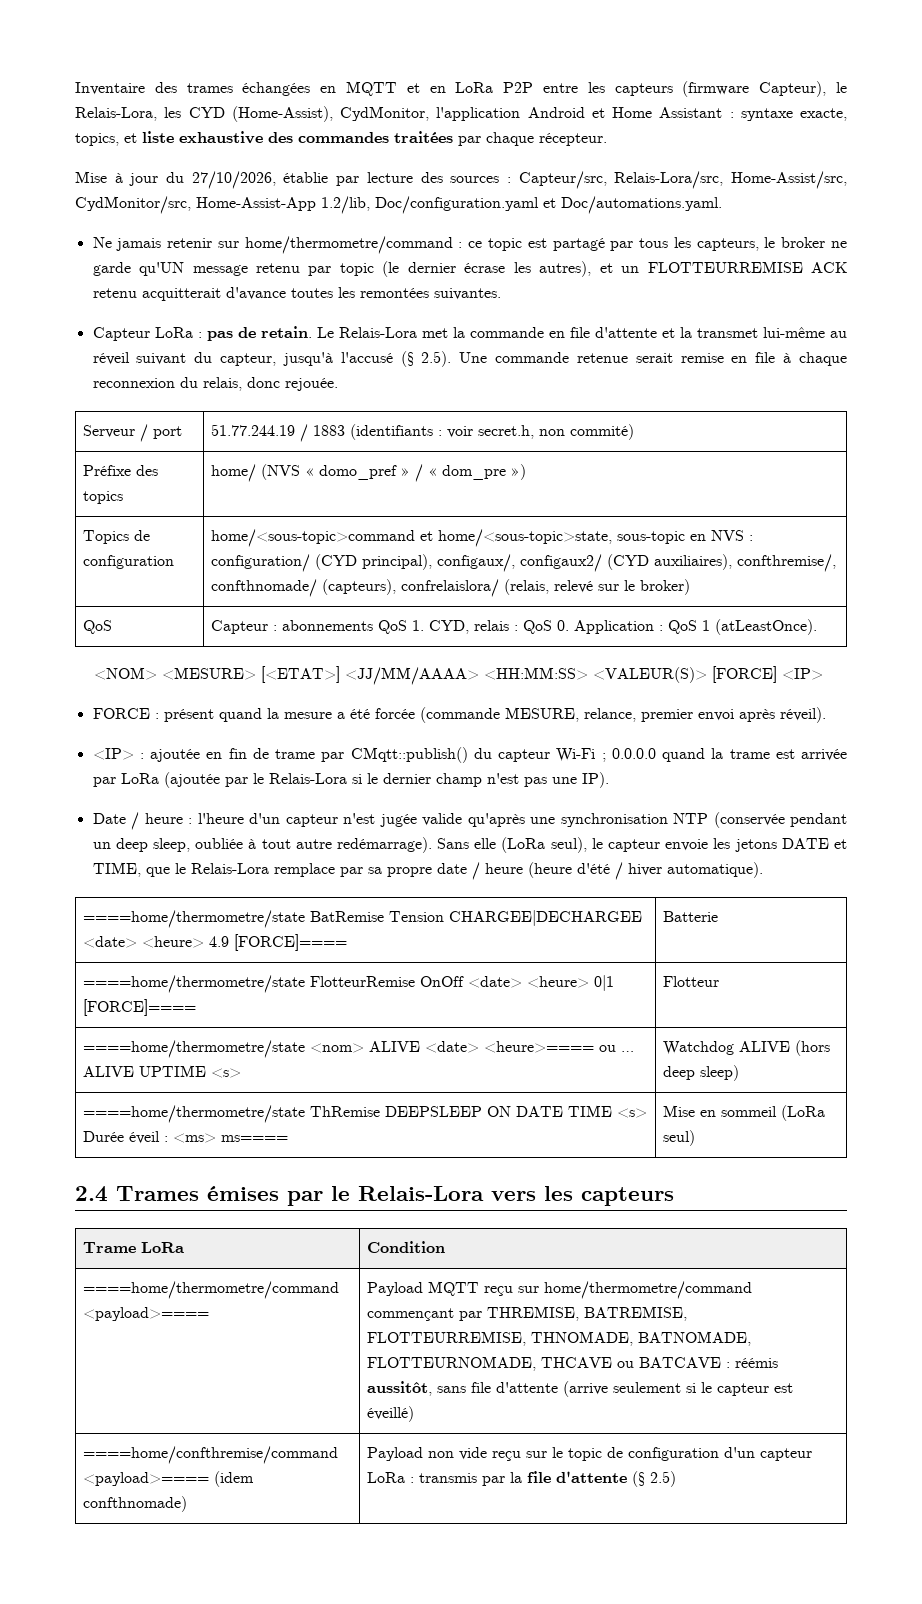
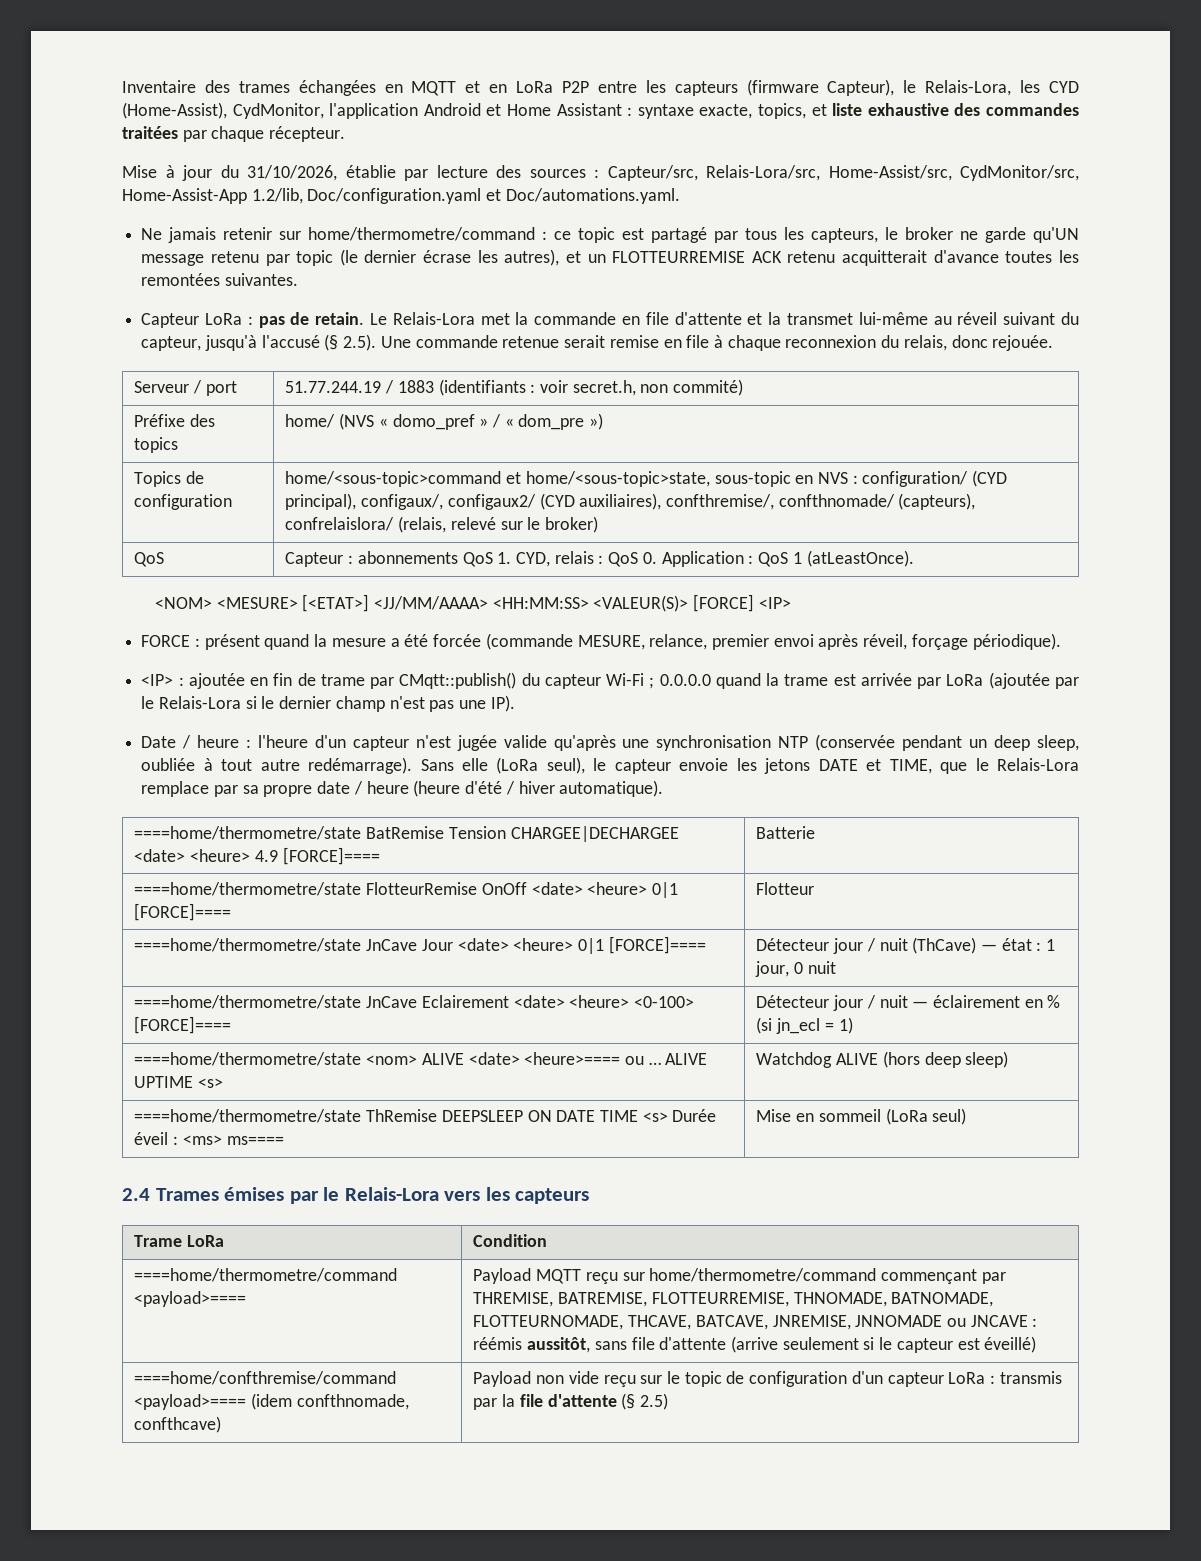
- Mise à jour du 27/10/2026, établie par lecture des sources : Capteur/src, Relais-Lora/src, Home-Assist/src, CydMonitor/src, Home-Assist-App 1.2/lib, Doc/configuration.yaml et Doc/automations.yaml.
+ Mise à jour du 31/10/2026, établie par lecture des sources : Capteur/src, Relais-Lora/src, Home-Assist/src, CydMonitor/src, Home-Assist-App 1.2/lib, Doc/configuration.yaml et Doc/automations.yaml.
- FORCE : présent quand la mesure a été forcée (commande MESURE, relance, premier envoi après réveil).
+ FORCE : présent quand la mesure a été forcée (commande MESURE, relance, premier envoi après réveil, forçage périodique).
+ ====home/thermometre/state JnCave Jour <date> <heure> 0|1 [FORCE]==== | Détecteur jour / nuit (ThCave) — état : 1 jour, 0 nuit
+ ====home/thermometre/state JnCave Eclairement <date> <heure> <0-100> [FORCE]==== | Détecteur jour / nuit — éclairement en % (si jn_ecl = 1)
- ====home/thermometre/command <payload>==== | Payload MQTT reçu sur home/thermometre/command commençant par THREMISE, BATREMISE, FLOTTEURREMISE, THNOMADE, BATNOMADE, FLOTTEURNOMADE, THCAVE ou BATCAVE : réémis aussitôt, sans file d'attente (arrive seulement si le capteur est éveillé)
+ ====home/thermometre/command <payload>==== | Payload MQTT reçu sur home/thermometre/command commençant par THREMISE, BATREMISE, FLOTTEURREMISE, THNOMADE, BATNOMADE, FLOTTEURNOMADE, THCAVE, BATCAVE, JNREMISE, JNNOMADE ou JNCAVE : réémis aussitôt, sans file d'attente (arrive seulement si le capteur est éveillé)
- ====home/confthremise/command <payload>==== (idem confthnomade) | Payload non vide reçu sur le topic de configuration d'un capteur LoRa : transmis par la file d'attente (§ 2.5)
+ ====home/confthremise/command <payload>==== (idem confthnomade, confthcave) | Payload non vide reçu sur le topic de configuration d'un capteur LoRa : transmis par la file d'attente (§ 2.5)

